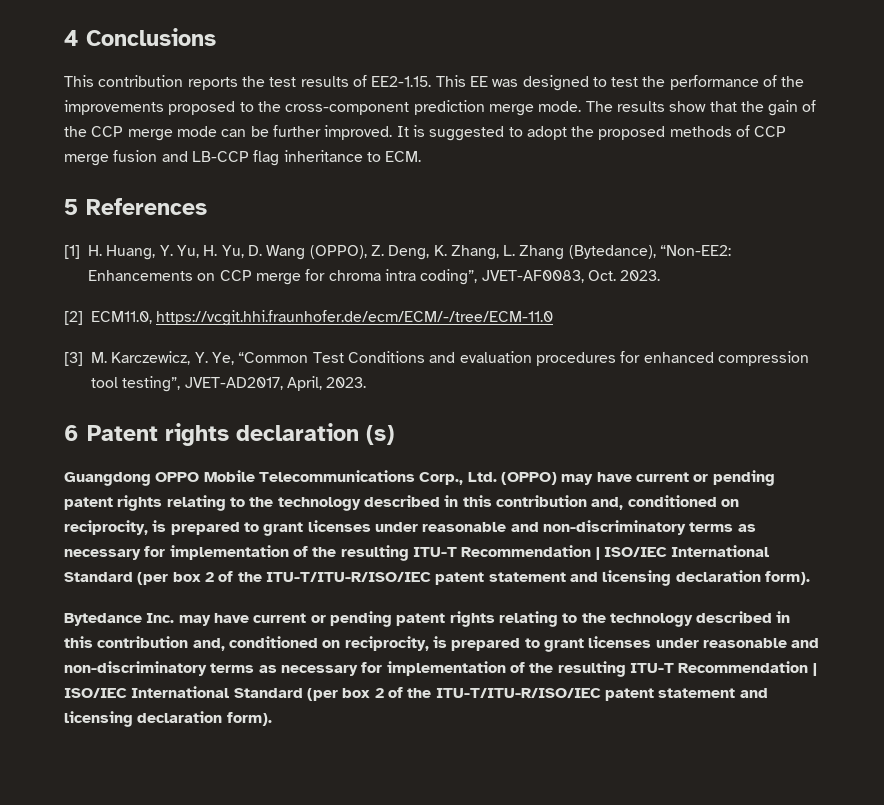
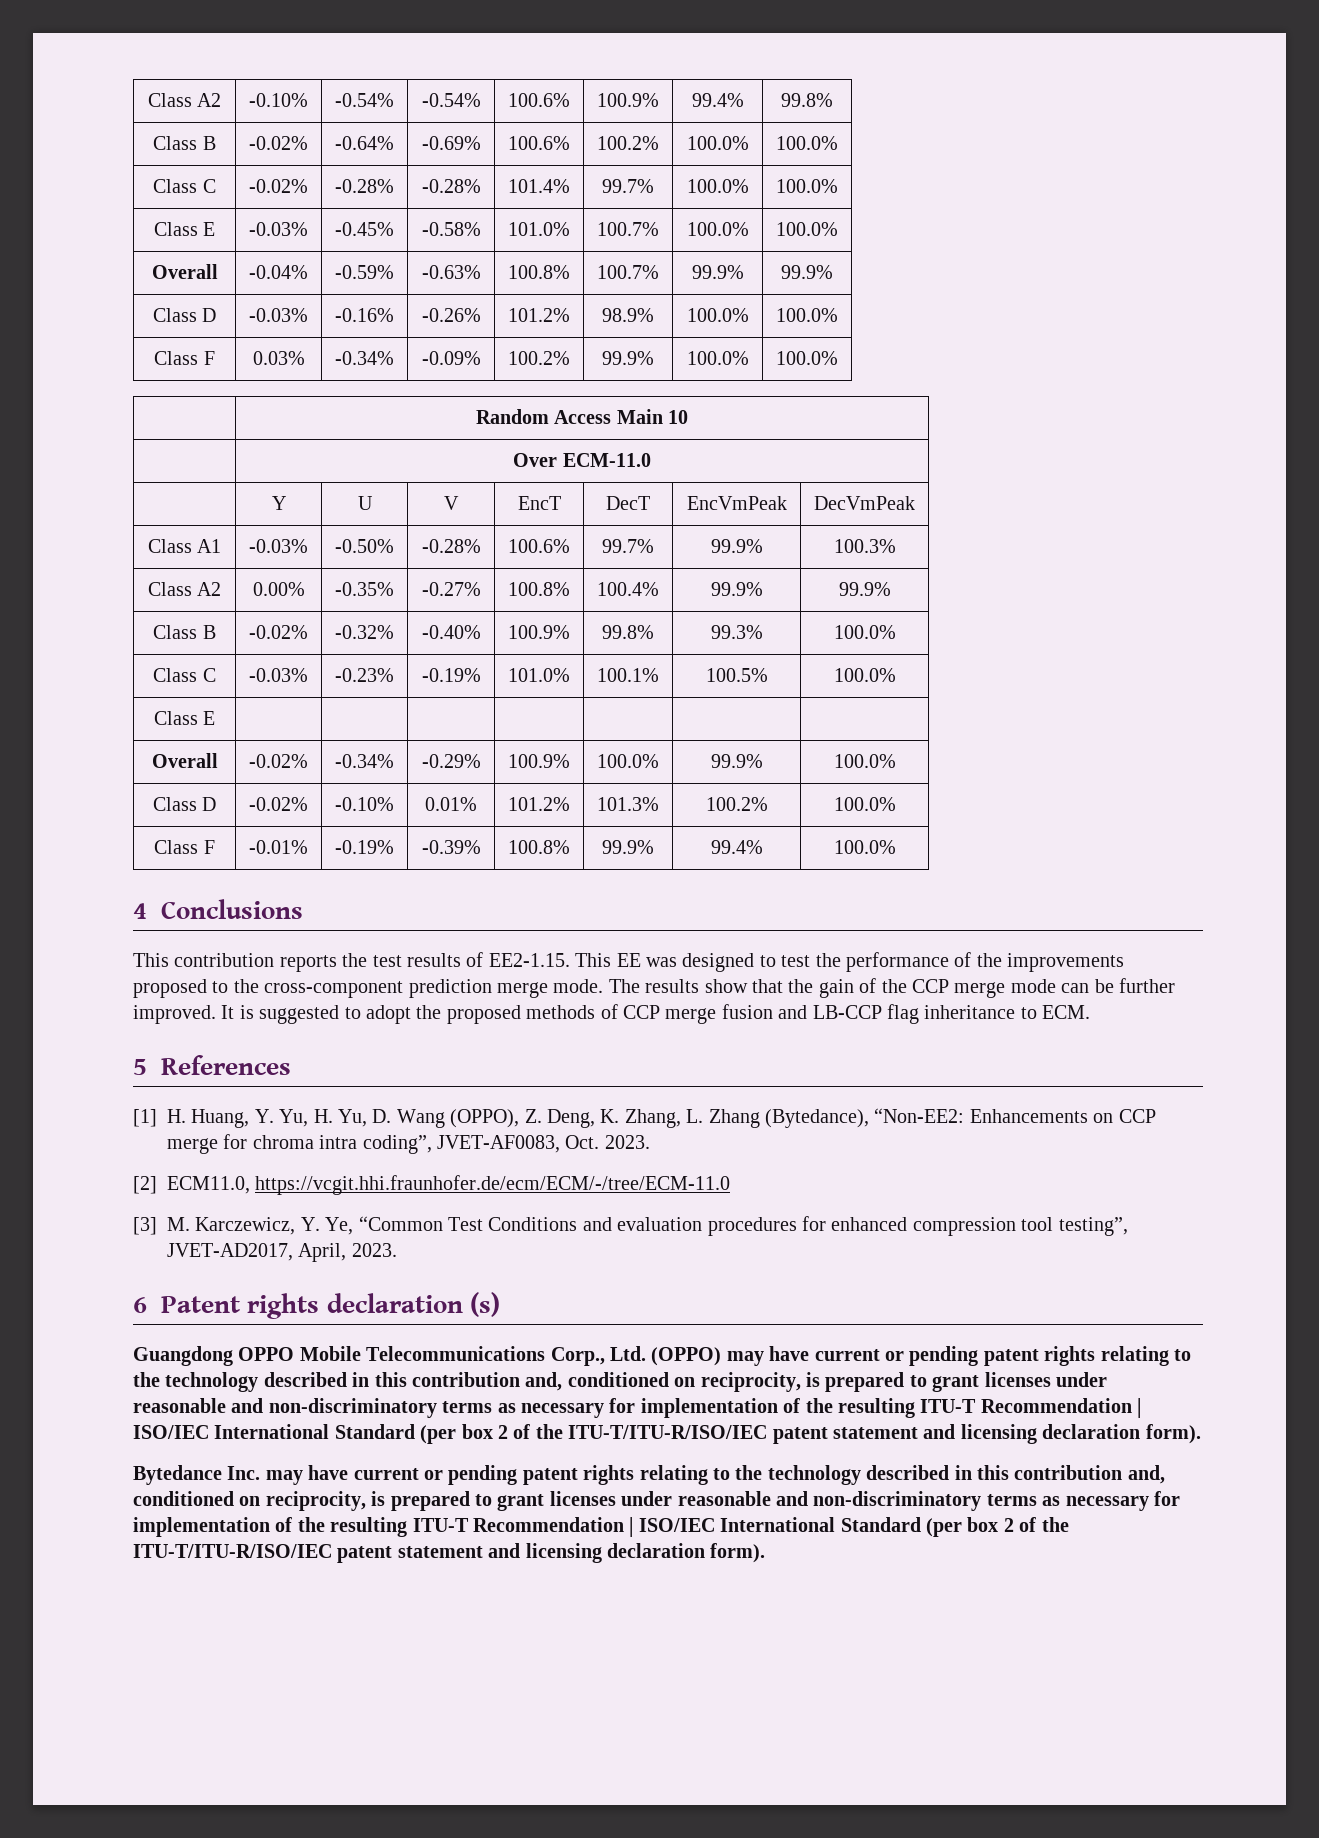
+ Class A2 | -0.10% | -0.54% | -0.54% | 100.6% | 100.9% | 99.4% | 99.8%
+ Class B | -0.02% | -0.64% | -0.69% | 100.6% | 100.2% | 100.0% | 100.0%
+ Class C | -0.02% | -0.28% | -0.28% | 101.4% | 99.7% | 100.0% | 100.0%
+ Class E | -0.03% | -0.45% | -0.58% | 101.0% | 100.7% | 100.0% | 100.0%
+ Overall | -0.04% | -0.59% | -0.63% | 100.8% | 100.7% | 99.9% | 99.9%
+ Class D | -0.03% | -0.16% | -0.26% | 101.2% | 98.9% | 100.0% | 100.0%
+ Class F | 0.03% | -0.34% | -0.09% | 100.2% | 99.9% | 100.0% | 100.0%
+ | Random Access Main 10
+ | Over ECM-11.0
+ | Y | U | V | EncT | DecT | EncVmPeak | DecVmPeak
+ Class A1 | -0.03% | -0.50% | -0.28% | 100.6% | 99.7% | 99.9% | 100.3%
+ Class A2 | 0.00% | -0.35% | -0.27% | 100.8% | 100.4% | 99.9% | 99.9%
+ Class B | -0.02% | -0.32% | -0.40% | 100.9% | 99.8% | 99.3% | 100.0%
+ Class C | -0.03% | -0.23% | -0.19% | 101.0% | 100.1% | 100.5% | 100.0%
+ Class E | | | | | | |
+ Overall | -0.02% | -0.34% | -0.29% | 100.9% | 100.0% | 99.9% | 100.0%
+ Class D | -0.02% | -0.10% | 0.01% | 101.2% | 101.3% | 100.2% | 100.0%
+ Class F | -0.01% | -0.19% | -0.39% | 100.8% | 99.9% | 99.4% | 100.0%

